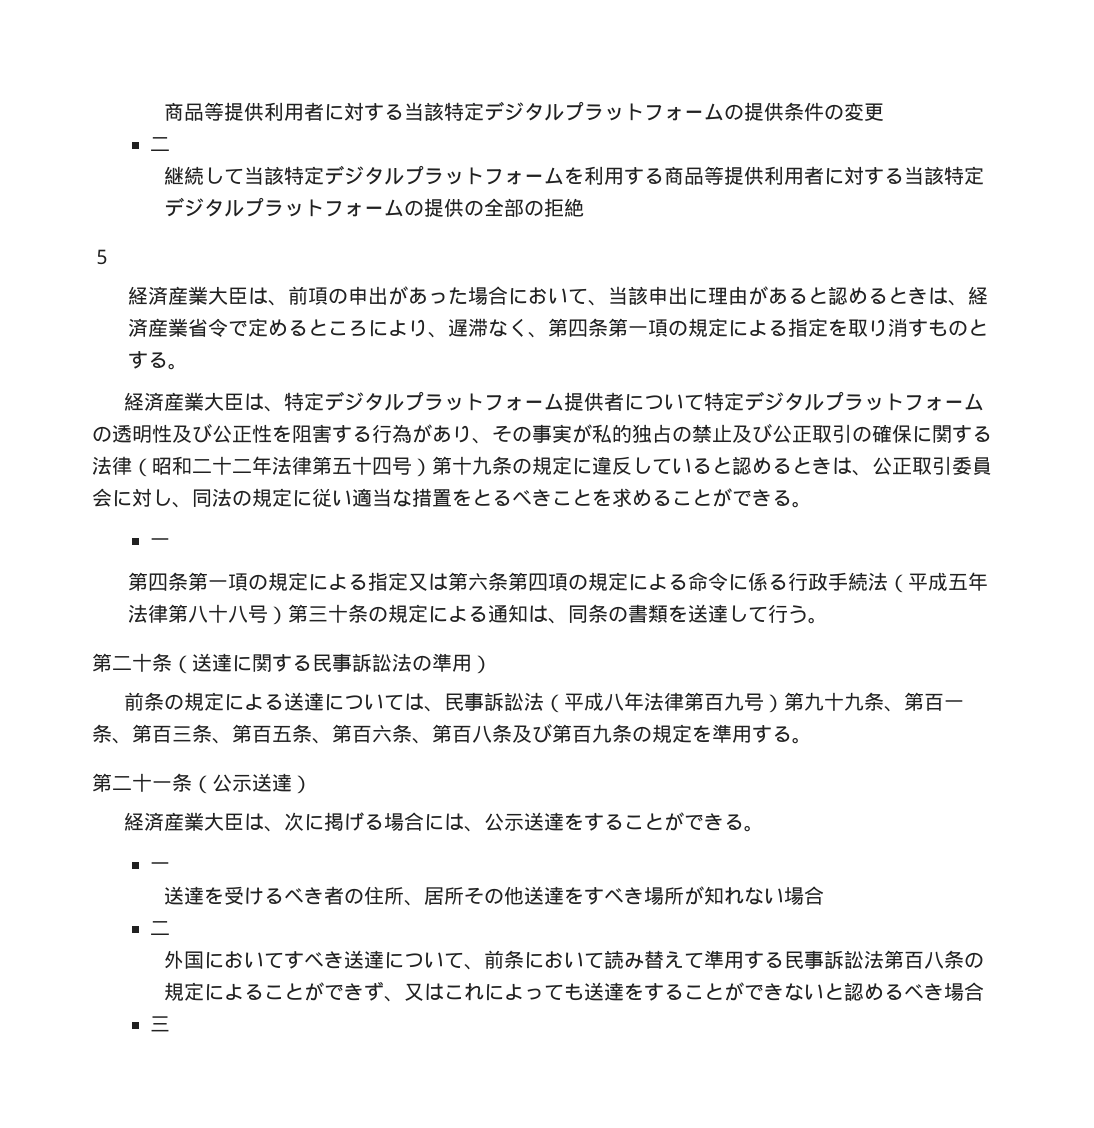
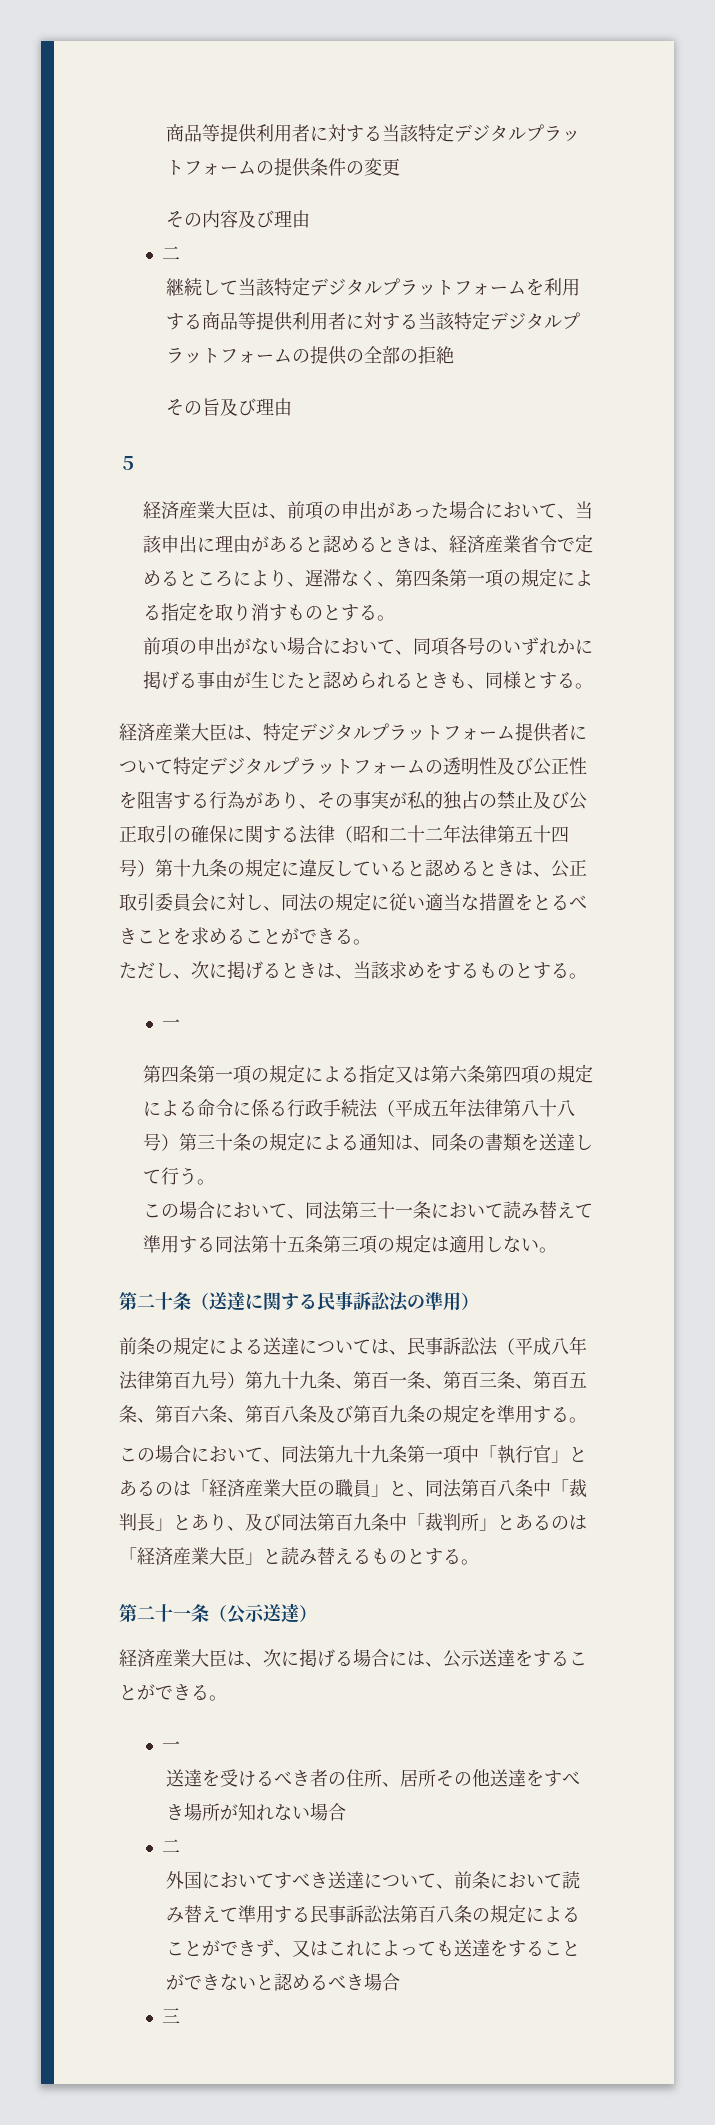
+ その内容及び理由
+ その旨及び理由
+ 前項の申出がない場合において、同項各号のいずれかに掲げる事由が生じたと認められるときも、同様とする。
+ ただし、次に掲げるときは、当該求めをするものとする。
+ この場合において、同法第三十一条において読み替えて準用する同法第十五条第三項の規定は適用しない。
+ この場合において、同法第九十九条第一項中「執行官」とあるのは「経済産業大臣の職員」と、同法第百八条中「裁判長」とあり、及び同法第百九条中「裁判所」とあるのは「経済産業大臣」と読み替えるものとする。

